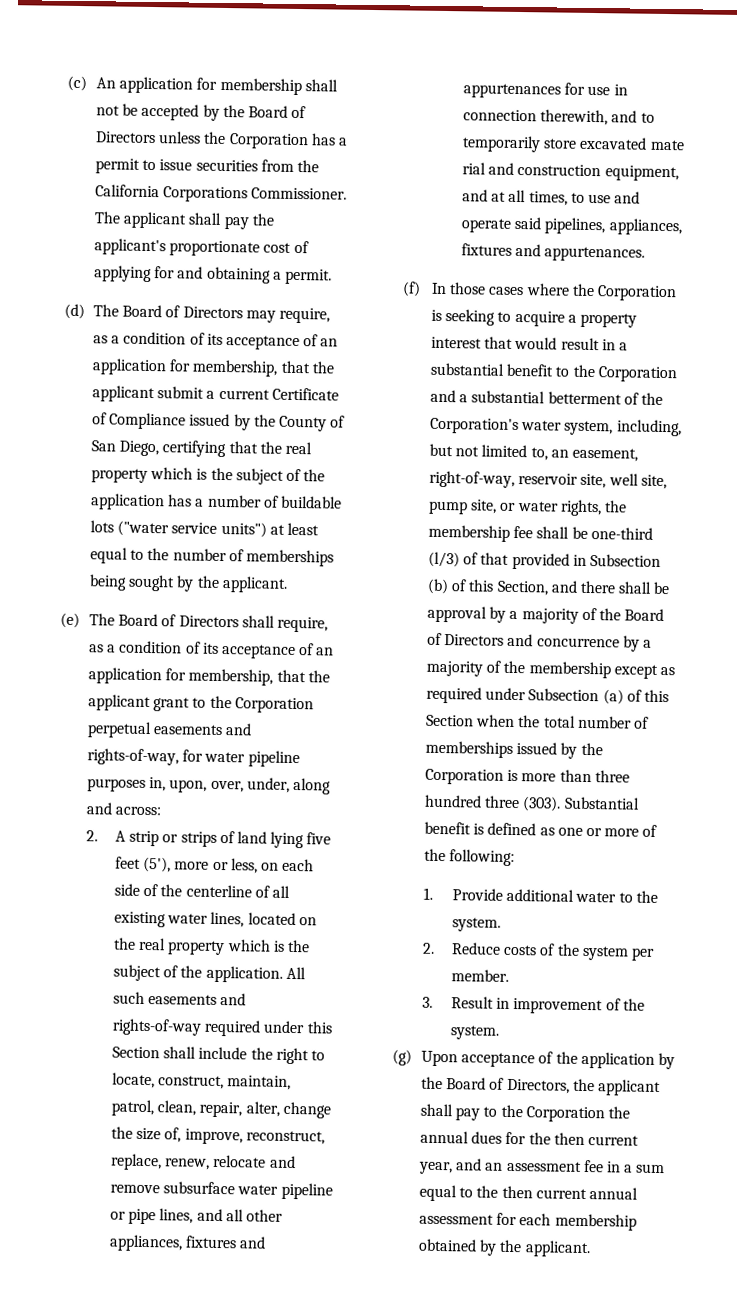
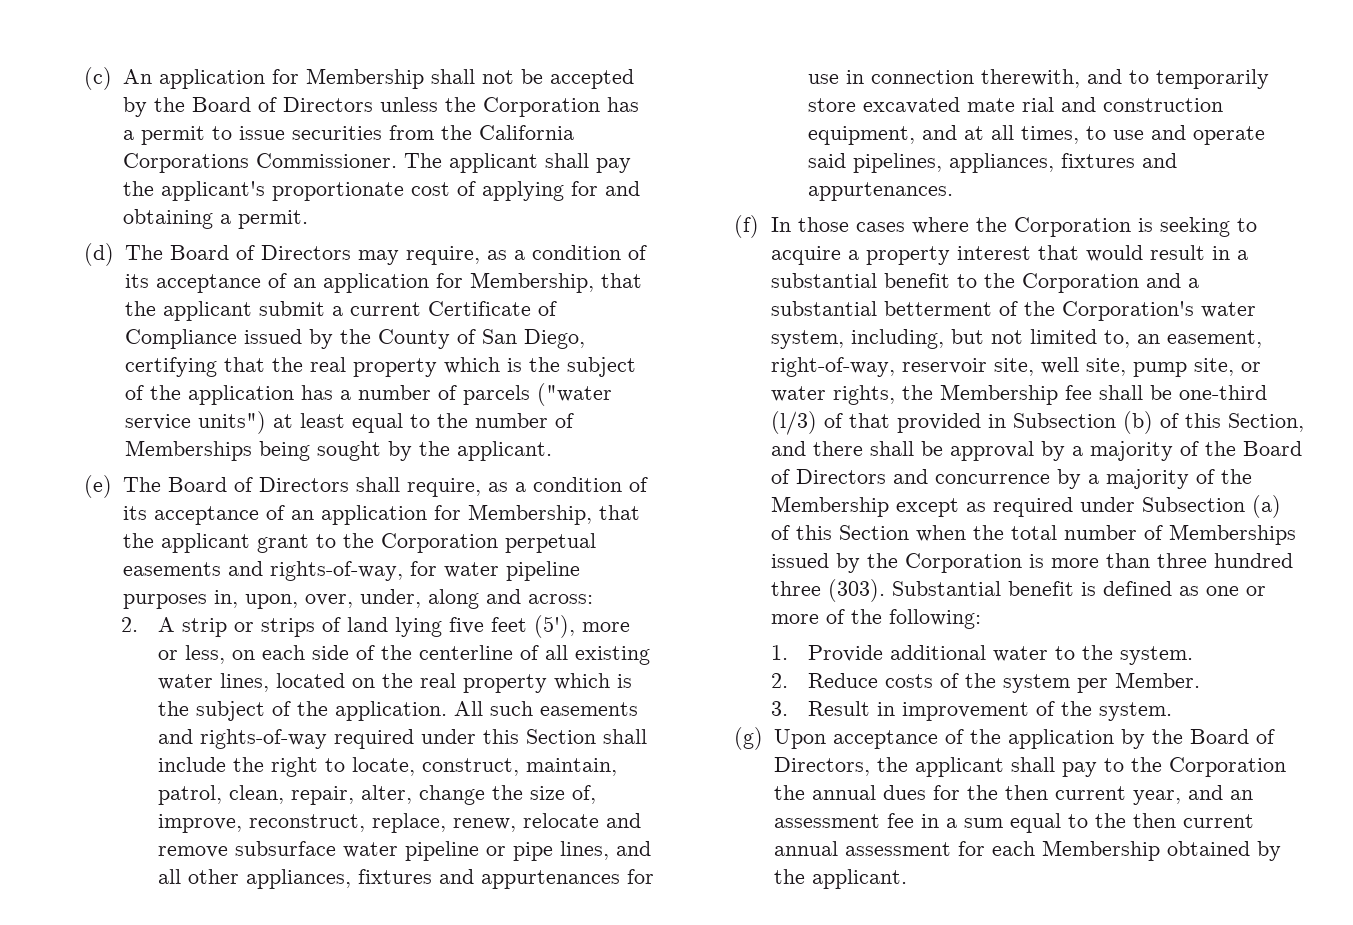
- (c) An application for membership shall not be accepted by the Board of Directors unless the Corporation has a permit to issue securities from the California Corporations Commissioner.
+ (c) An application for Membership shall not be accepted by the Board of Directors unless the Corporation has a permit to issue securities from the California Corporations Commissioner.
- (d) The Board of Directors may require, as a condition of its acceptance of an application for membership, that the applicant submit a current Certificate of Compliance issued by the County of San Diego, certifying that the real property which is the subject of the application has a number of buildable lots ("water service units") at least equal to the number of memberships being sought by the applicant.
+ (d) The Board of Directors may require, as a condition of its acceptance of an application for Membership, that the applicant submit a current Certificate of Compliance issued by the County of San Diego, certifying that the real property which is the subject of the application has a number of parcels ("water service units") at least equal to the number of Memberships being sought by the applicant.
- (e) The Board of Directors shall require, as a condition of its acceptance of an application for membership, that the applicant grant to the Corporation perpetual easements and rights-of-way, for water pipeline purposes in, upon, over, under, along and across:
+ (e) The Board of Directors shall require, as a condition of its acceptance of an application for Membership, that the applicant grant to the Corporation perpetual easements and rights-of-way, for water pipeline purposes in, upon, over, under, along and across:
- (f) In those cases where the Corporation is seeking to acquire a property interest that would result in a substantial benefit to the Corporation and a substantial betterment of the Corporation's water system, including, but not limited to, an easement, right-of-way, reservoir site, well site, pump site, or water rights, the membership fee shall be one-third (l/3) of that provided in Subsection (b) of this Section, and there shall be approval by a majority of the Board of Directors and concurrence by a majority of the membership except as required under Subsection (a) of this Section when the total number of memberships issued by the Corporation is more than three hundred three (303).
+ (f) In those cases where the Corporation is seeking to acquire a property interest that would result in a substantial benefit to the Corporation and a substantial betterment of the Corporation's water system, including, but not limited to, an easement, right-of-way, reservoir site, well site, pump site, or water rights, the Membership fee shall be one-third (l/3) of that provided in Subsection (b) of this Section, and there shall be approval by a majority of the Board of Directors and concurrence by a majority of the Membership except as required under Subsection (a) of this Section when the total number of Memberships issued by the Corporation is more than three hundred three (303).
- 2. Reduce costs of the system per member.
+ 2. Reduce costs of the system per Member.
- (g) Upon acceptance of the application by the Board of Directors, the applicant shall pay to the Corporation the annual dues for the then current year, and an assessment fee in a sum equal to the then current annual assessment for each membership obtained by the applicant.
+ (g) Upon acceptance of the application by the Board of Directors, the applicant shall pay to the Corporation the annual dues for the then current year, and an assessment fee in a sum equal to the then current annual assessment for each Membership obtained by the applicant.

